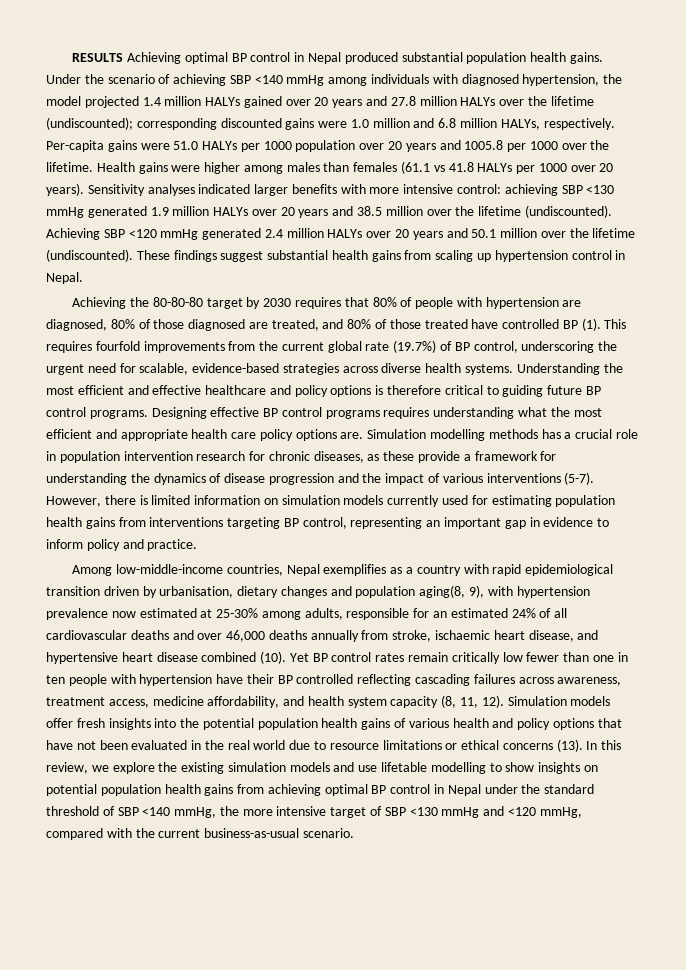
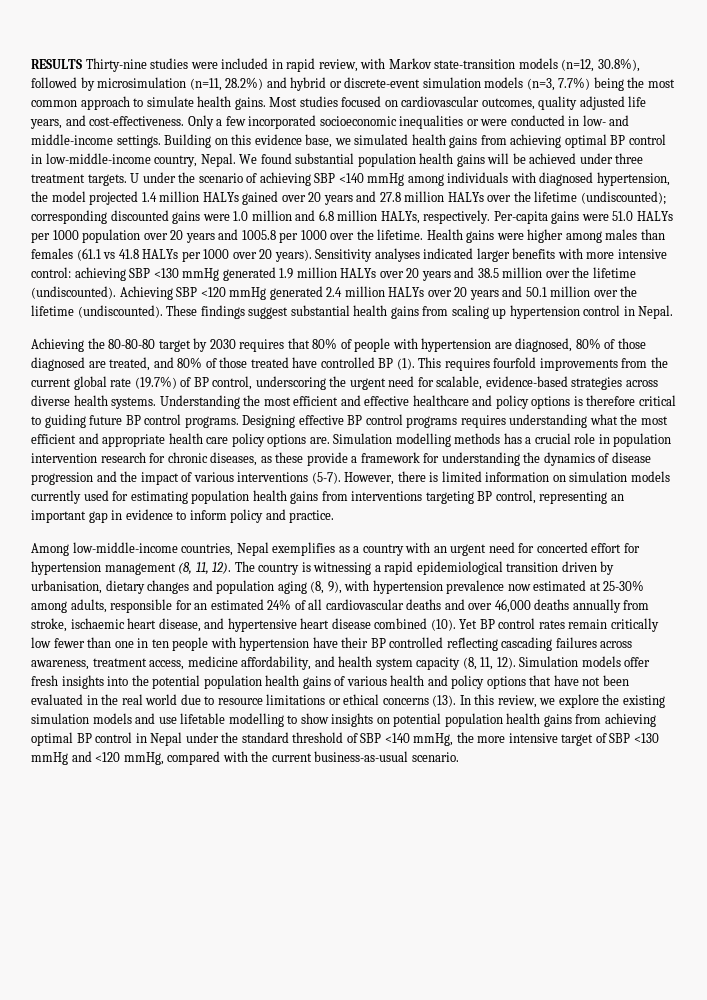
- RESULTS Achieving optimal BP control in Nepal produced substantial population health gains. Under the scenario of achieving SBP <140 mmHg among individuals with diagnosed hypertension, the model projected 1.4 million HALYs gained over 20 years and 27.8 million HALYs over the lifetime (undiscounted); corresponding discounted gains were 1.0 million and 6.8 million HALYs, respectively.
+ RESULTS Thirty-nine studies were included in rapid review, with Markov state-transition models (n=12, 30.8%), followed by microsimulation (n=11, 28.2%) and hybrid or discrete-event simulation models (n=3, 7.7%) being the most common approach to simulate health gains. Most studies focused on cardiovascular outcomes, quality adjusted life years, and cost-effectiveness. Only a few incorporated socioeconomic inequalities or were conducted in low- and middle-income settings. Building on this evidence base, we simulated health gains from achieving optimal BP control in low-middle-income country, Nepal. We found substantial population health gains will be achieved under three treatment targets. U under the scenario of achieving SBP <140 mmHg among individuals with diagnosed hypertension, the model projected 1.4 million HALYs gained over 20 years and 27.8 million HALYs over the lifetime (undiscounted); corresponding discounted gains were 1.0 million and 6.8 million HALYs, respectively.
- Among low-middle-income countries, Nepal exemplifies as a country with rapid epidemiological transition driven by urbanisation, dietary changes and population aging(8, 9), with hypertension prevalence now estimated at 25-30% among adults, responsible for an estimated 24% of all cardiovascular deaths and over 46,000 deaths annually from stroke, ischaemic heart disease, and hypertensive heart disease combined (10).
+ Among low-middle-income countries, Nepal exemplifies as a country with an urgent need for concerted effort for hypertension management (8, 11, 12). The country is witnessing a rapid epidemiological transition driven by urbanisation, dietary changes and population aging (8, 9), with hypertension prevalence now estimated at 25-30% among adults, responsible for an estimated 24% of all cardiovascular deaths and over 46,000 deaths annually from stroke, ischaemic heart disease, and hypertensive heart disease combined (10).

